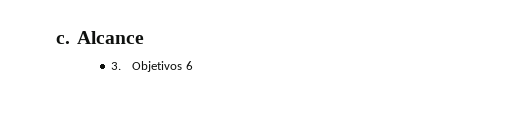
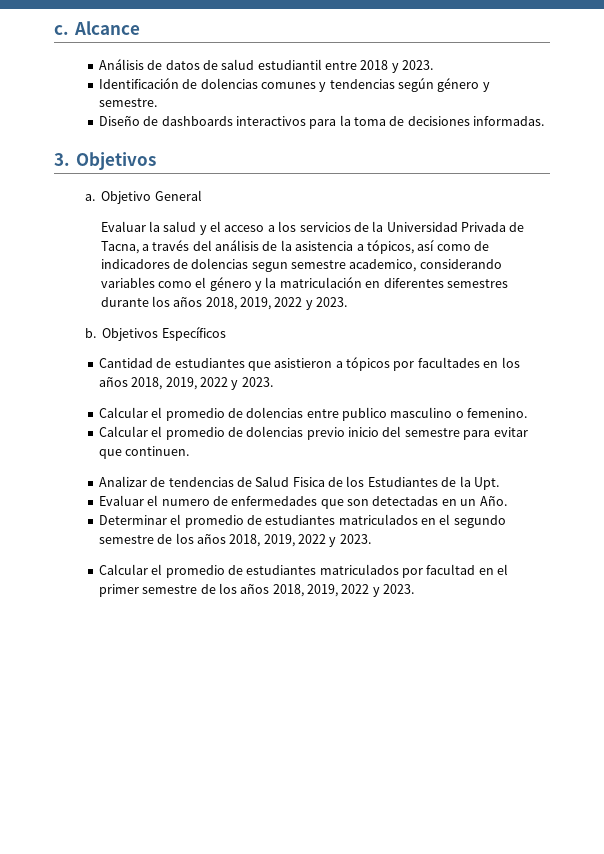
- 3. Objetivos 6
+ Análisis de datos de salud estudiantil entre 2018 y 2023.
+ Identificación de dolencias comunes y tendencias según género y semestre.
+ Diseño de dashboards interactivos para la toma de decisiones informadas.
+ 3. Objetivos
+ a. Objetivo General
+ Evaluar la salud y el acceso a los servicios de la Universidad Privada de Tacna, a través del análisis de la asistencia a tópicos, así como de indicadores de dolencias segun semestre academico, considerando variables como el género y la matriculación en diferentes semestres durante los años 2018, 2019, 2022 y 2023.
+ b. Objetivos Específicos
+ Cantidad de estudiantes que asistieron a tópicos por facultades en los años 2018, 2019, 2022 y 2023.
+ Calcular el promedio de dolencias entre publico masculino o femenino.
+ Calcular el promedio de dolencias previo inicio del semestre para evitar que continuen.
+ Analizar de tendencias de Salud Fisica de los Estudiantes de la Upt.
+ Evaluar el numero de enfermedades que son detectadas en un Año.
+ Determinar el promedio de estudiantes matriculados en el segundo semestre de los años 2018, 2019, 2022 y 2023.
+ Calcular el promedio de estudiantes matriculados por facultad en el primer semestre de los años 2018, 2019, 2022 y 2023.

